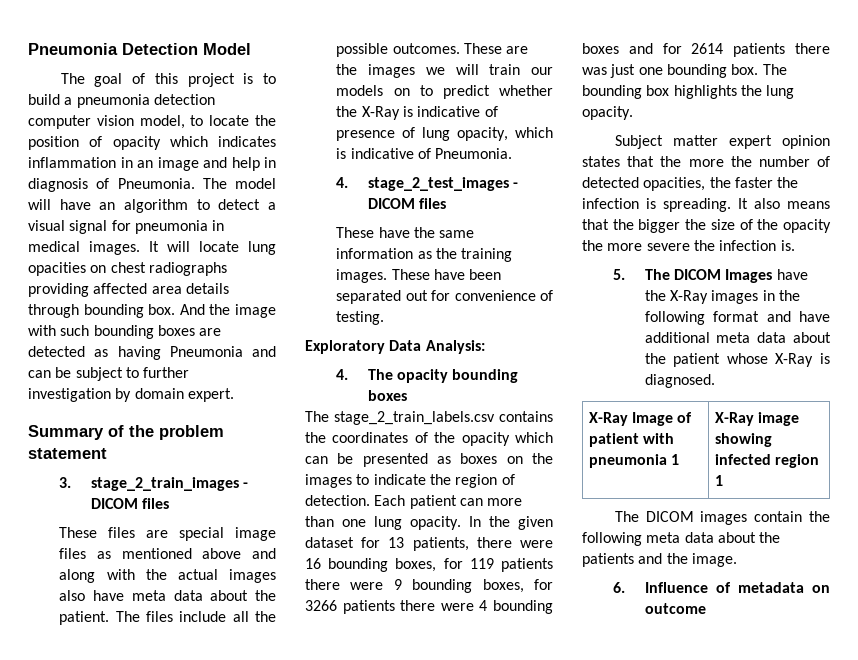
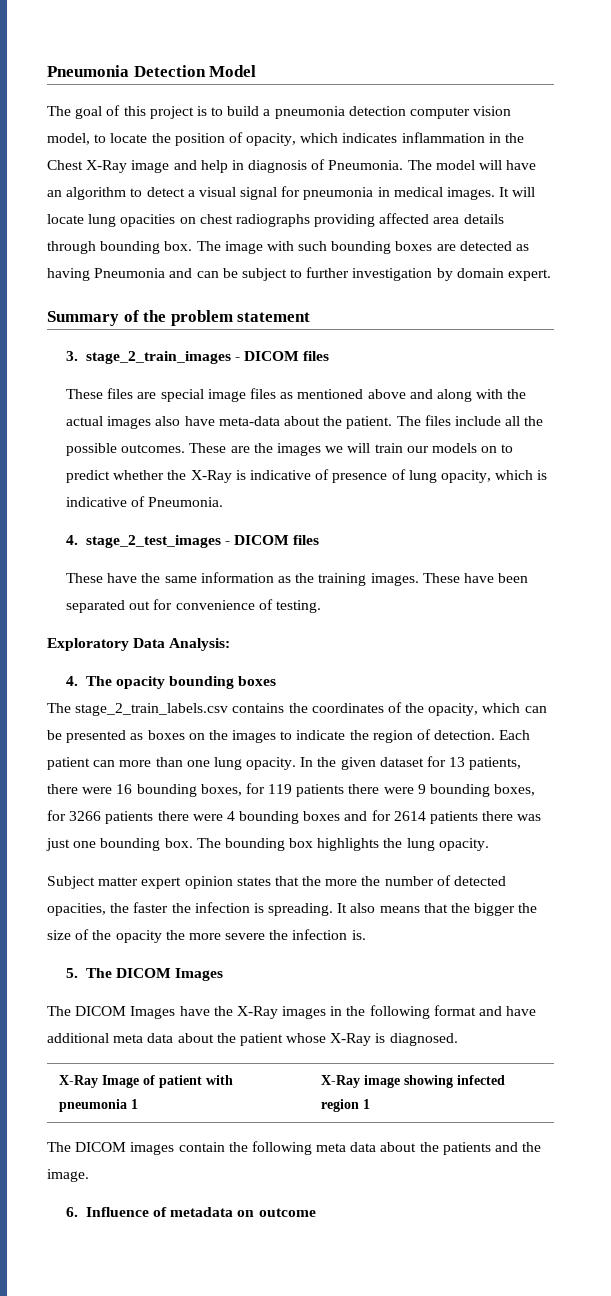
- The goal of this project is to build a pneumonia detection computer vision model, to locate the position of opacity which indicates inflammation in an image and help in diagnosis of Pneumonia.
+ The goal of this project is to build a pneumonia detection computer vision model, to locate the position of opacity, which indicates inflammation in the Chest X-Ray image and help in diagnosis of Pneumonia.
- And the image with such bounding boxes are detected as having Pneumonia and can be subject to further investigation by domain expert.
+ The image with such bounding boxes are detected as having Pneumonia and can be subject to further investigation by domain expert.
- These files are special image files as mentioned above and along with the actual images also have meta data about the patient.
+ These files are special image files as mentioned above and along with the actual images also have meta-data about the patient.
- The stage_2_train_labels.csv contains the coordinates of the opacity which can be presented as boxes on the images to indicate the region of detection.
+ The stage_2_train_labels.csv contains the coordinates of the opacity, which can be presented as boxes on the images to indicate the region of detection.
- 5. The DICOM Images have the X-Ray images in the following format and have additional meta data about the patient whose X-Ray is diagnosed.
+ 5. The DICOM Images
+ The DICOM Images have the X-Ray images in the following format and have additional meta data about the patient whose X-Ray is diagnosed.

